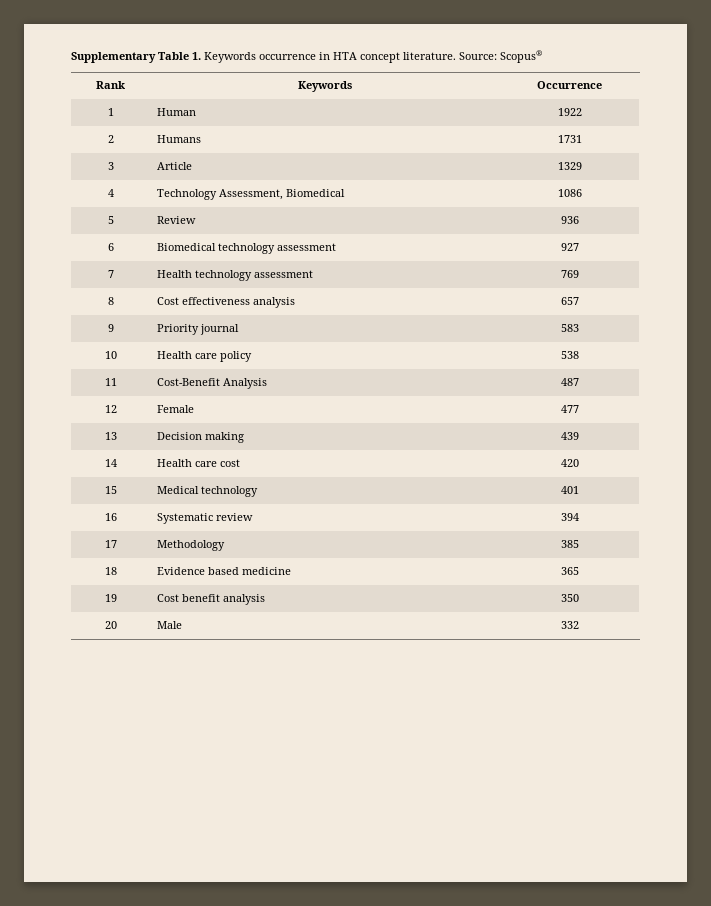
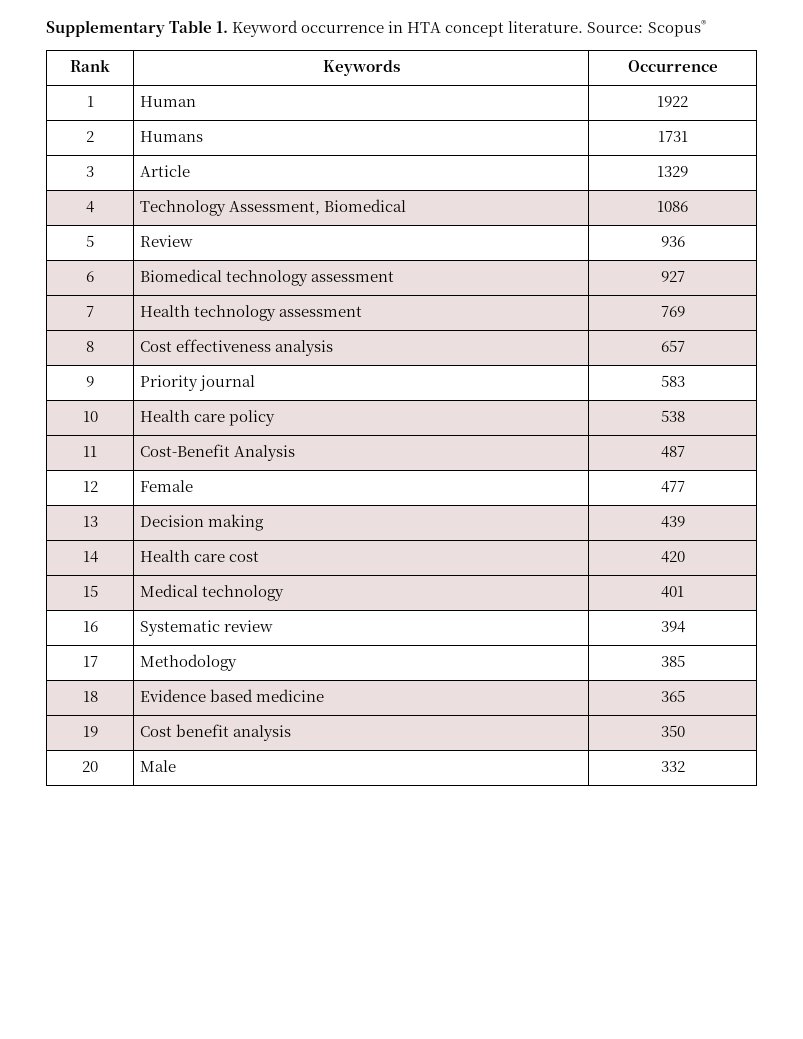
- Supplementary Table 1. Keywords occurrence in HTA concept literature.
+ Supplementary Table 1. Keyword occurrence in HTA concept literature.

